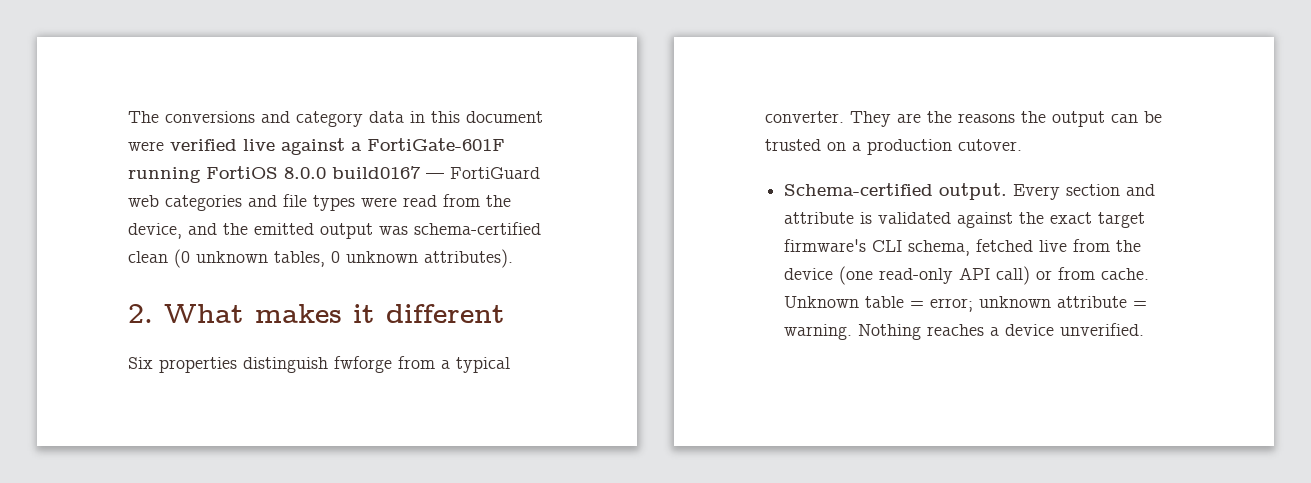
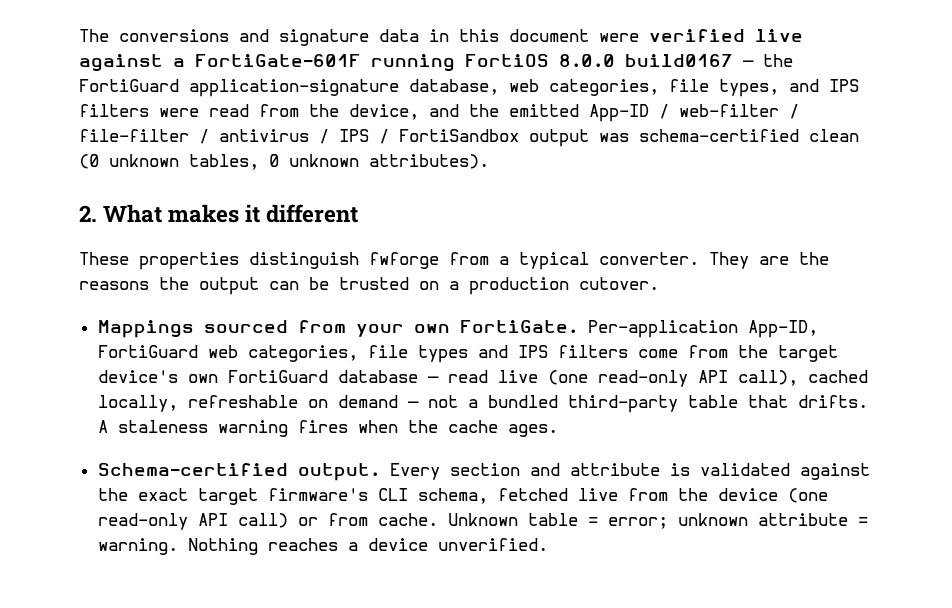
- The conversions and category data in this document were verified live against a FortiGate-601F running FortiOS 8.0.0 build0167 — FortiGuard web categories and file types were read from the device, and the emitted output was schema-certified clean (0 unknown tables, 0 unknown attributes).
+ The conversions and signature data in this document were verified live against a FortiGate-601F running FortiOS 8.0.0 build0167 — the FortiGuard application-signature database, web categories, file types, and IPS filters were read from the device, and the emitted App-ID / web-filter / file-filter / antivirus / IPS / FortiSandbox output was schema-certified clean (0 unknown tables, 0 unknown attributes).
- Six properties distinguish fwforge from a typical converter.
+ These properties distinguish fwforge from a typical converter.
+ Mappings sourced from your own FortiGate. Per-application App-ID, FortiGuard web categories, file types and IPS filters come from the target device's own FortiGuard database — read live (one read-only API call), cached locally, refreshable on demand — not a bundled third-party table that drifts. A staleness warning fires when the cache ages.

